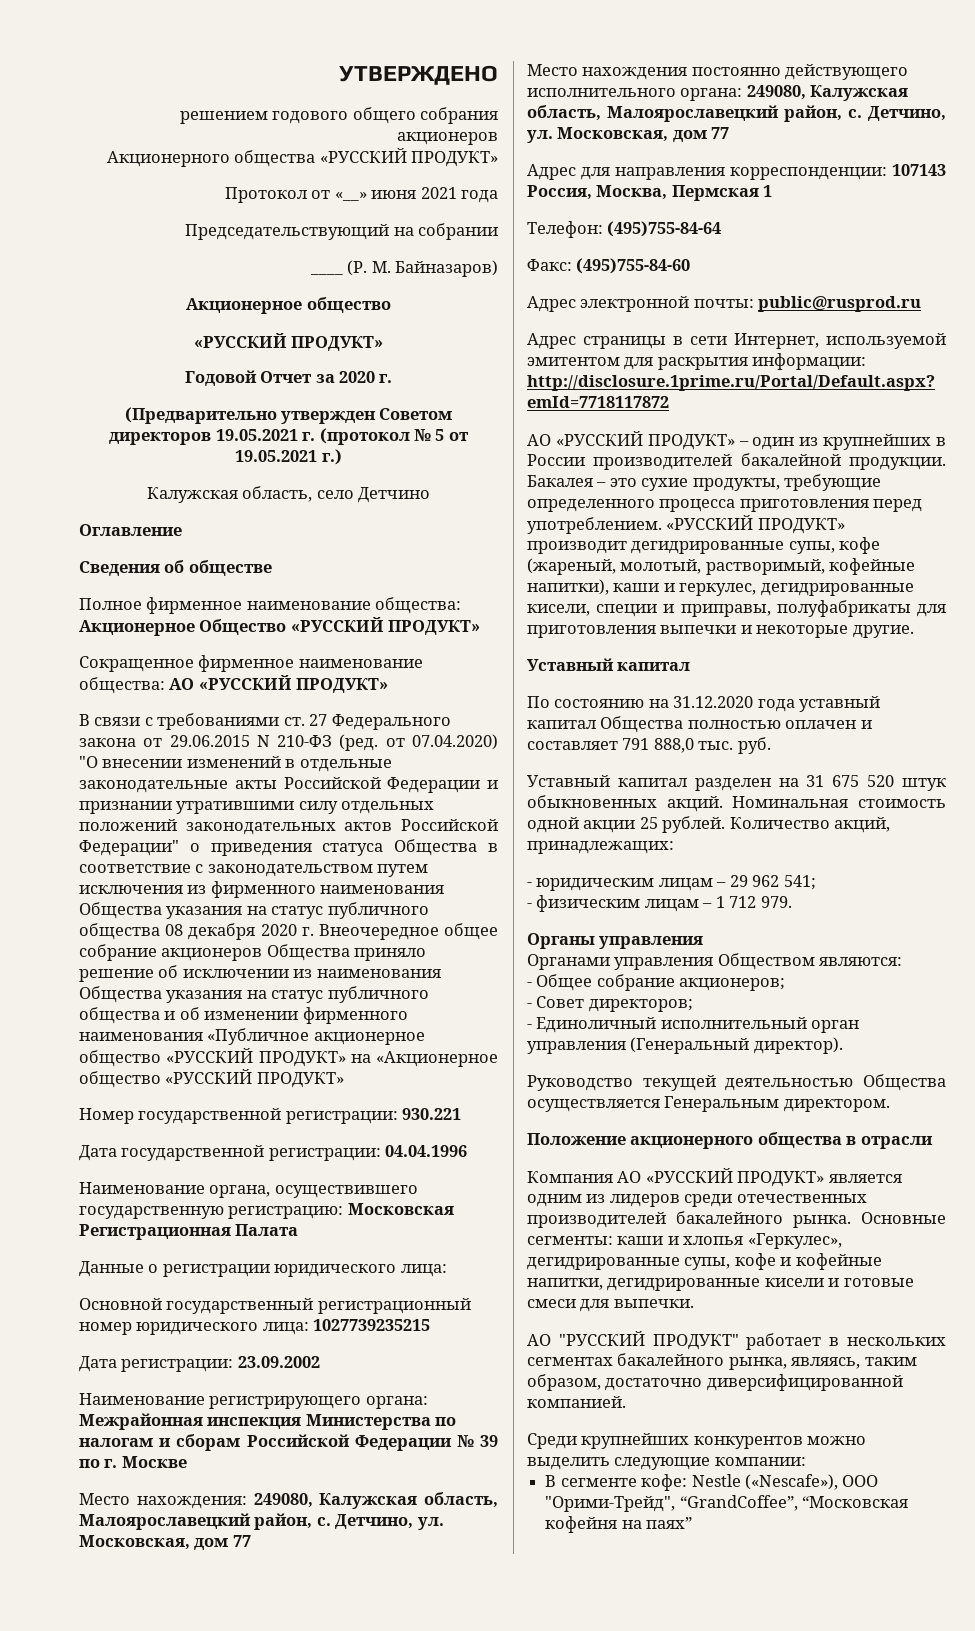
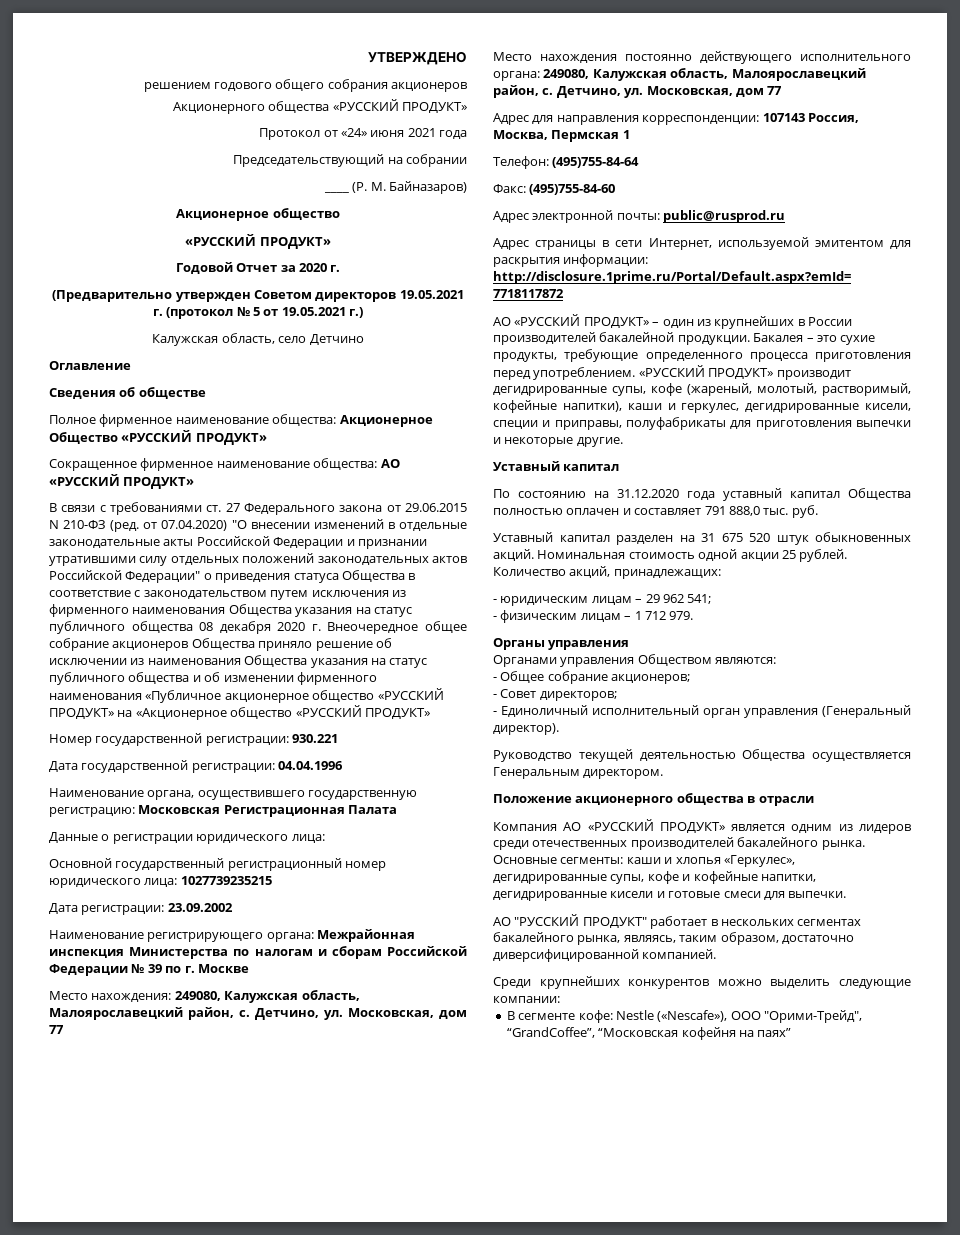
- Протокол от «__» июня 2021 года
+ Протокол от «24» июня 2021 года

